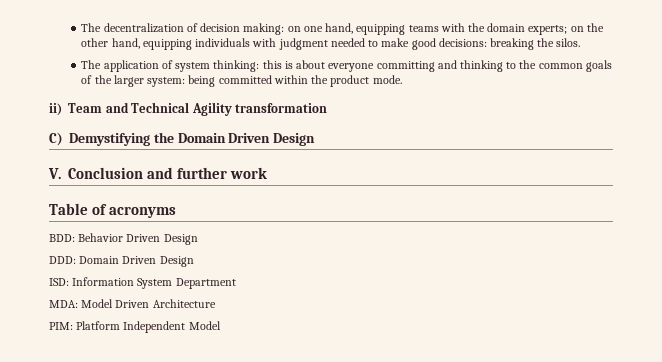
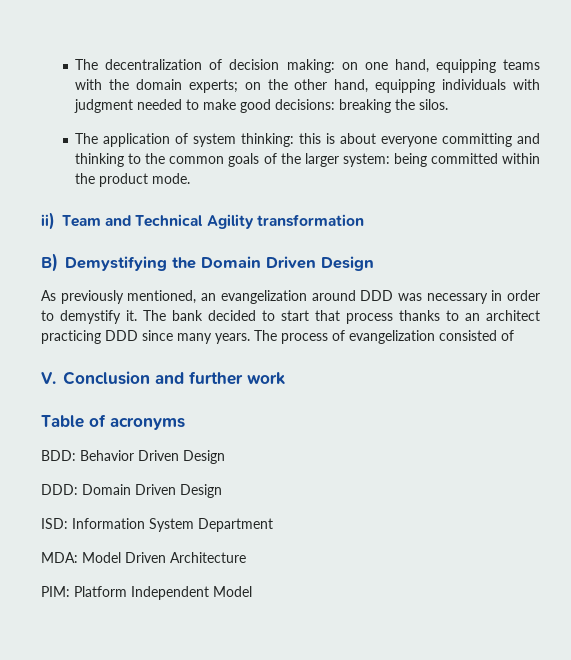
- C) Demystifying the Domain Driven Design
+ B) Demystifying the Domain Driven Design
+ As previously mentioned, an evangelization around DDD was necessary in order to demystify it. The bank decided to start that process thanks to an architect practicing DDD since many years. The process of evangelization consisted of

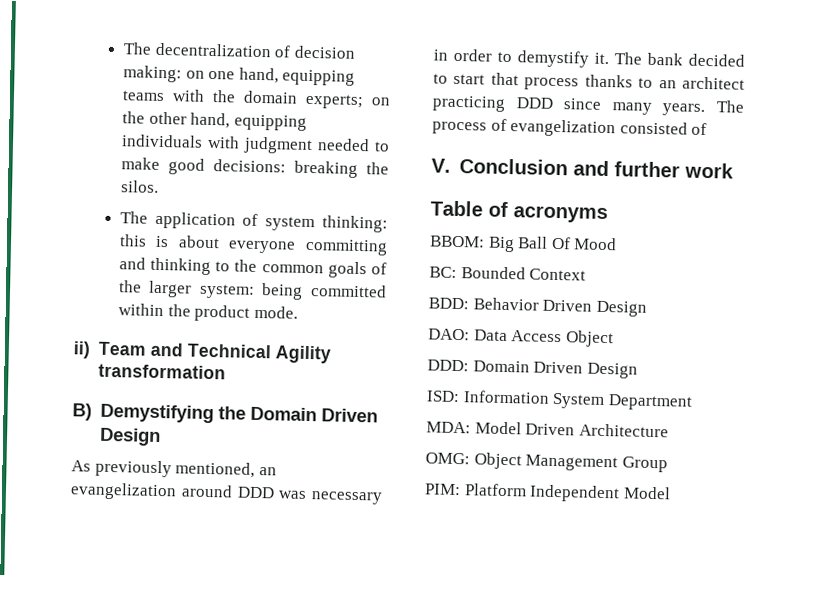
+ BBOM: Big Ball Of Mood
+ BC: Bounded Context
+ DAO: Data Access Object
+ OMG: Object Management Group

